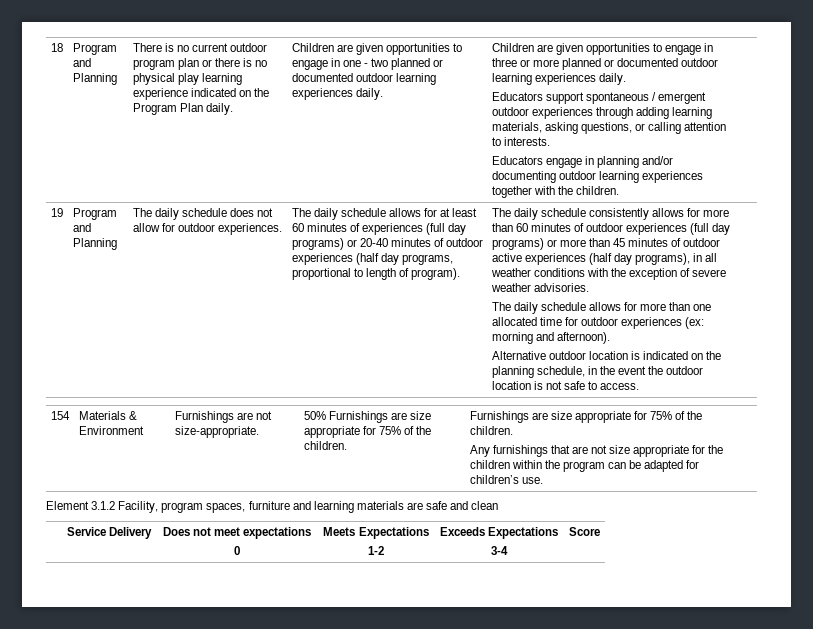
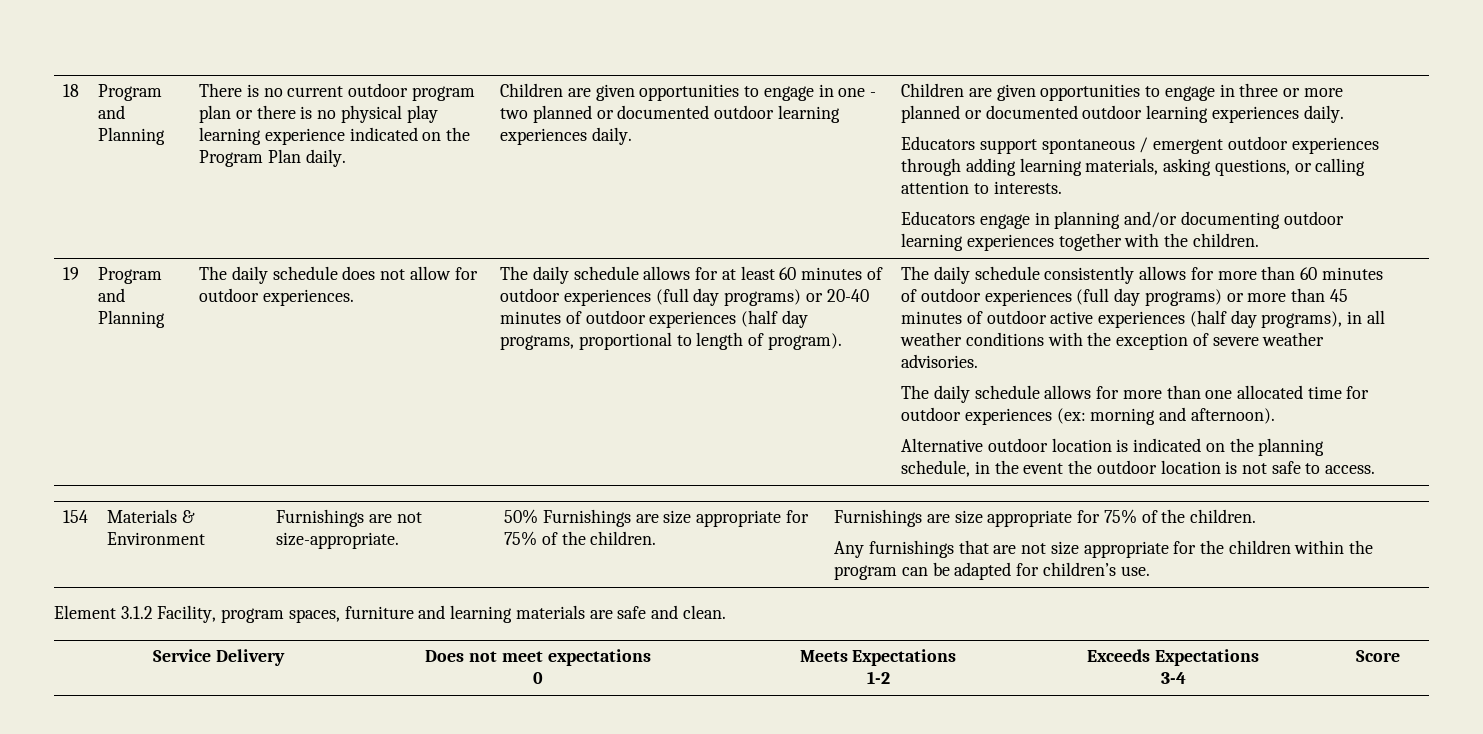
- The daily schedule allows for at least 60 minutes of experiences (full day programs) or 20-40 minutes of outdoor experiences (half day programs, proportional to length of program).
+ The daily schedule allows for at least 60 minutes of outdoor experiences (full day programs) or 20-40 minutes of outdoor experiences (half day programs, proportional to length of program).
- Element 3.1.2 Facility, program spaces, furniture and learning materials are safe and clean
+ Element 3.1.2 Facility, program spaces, furniture and learning materials are safe and clean.

